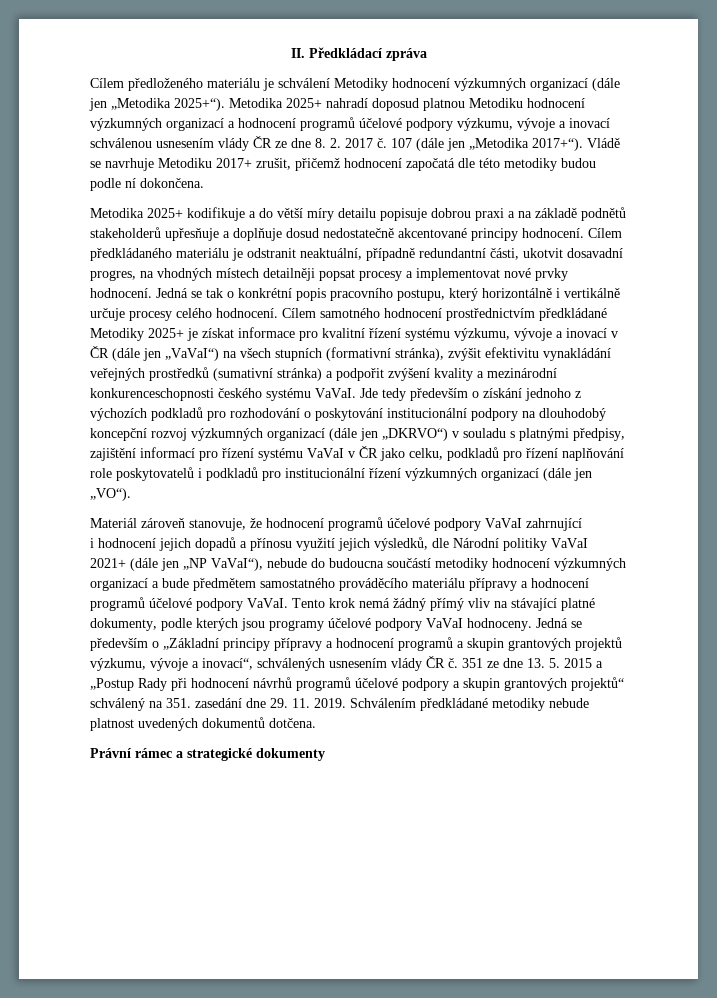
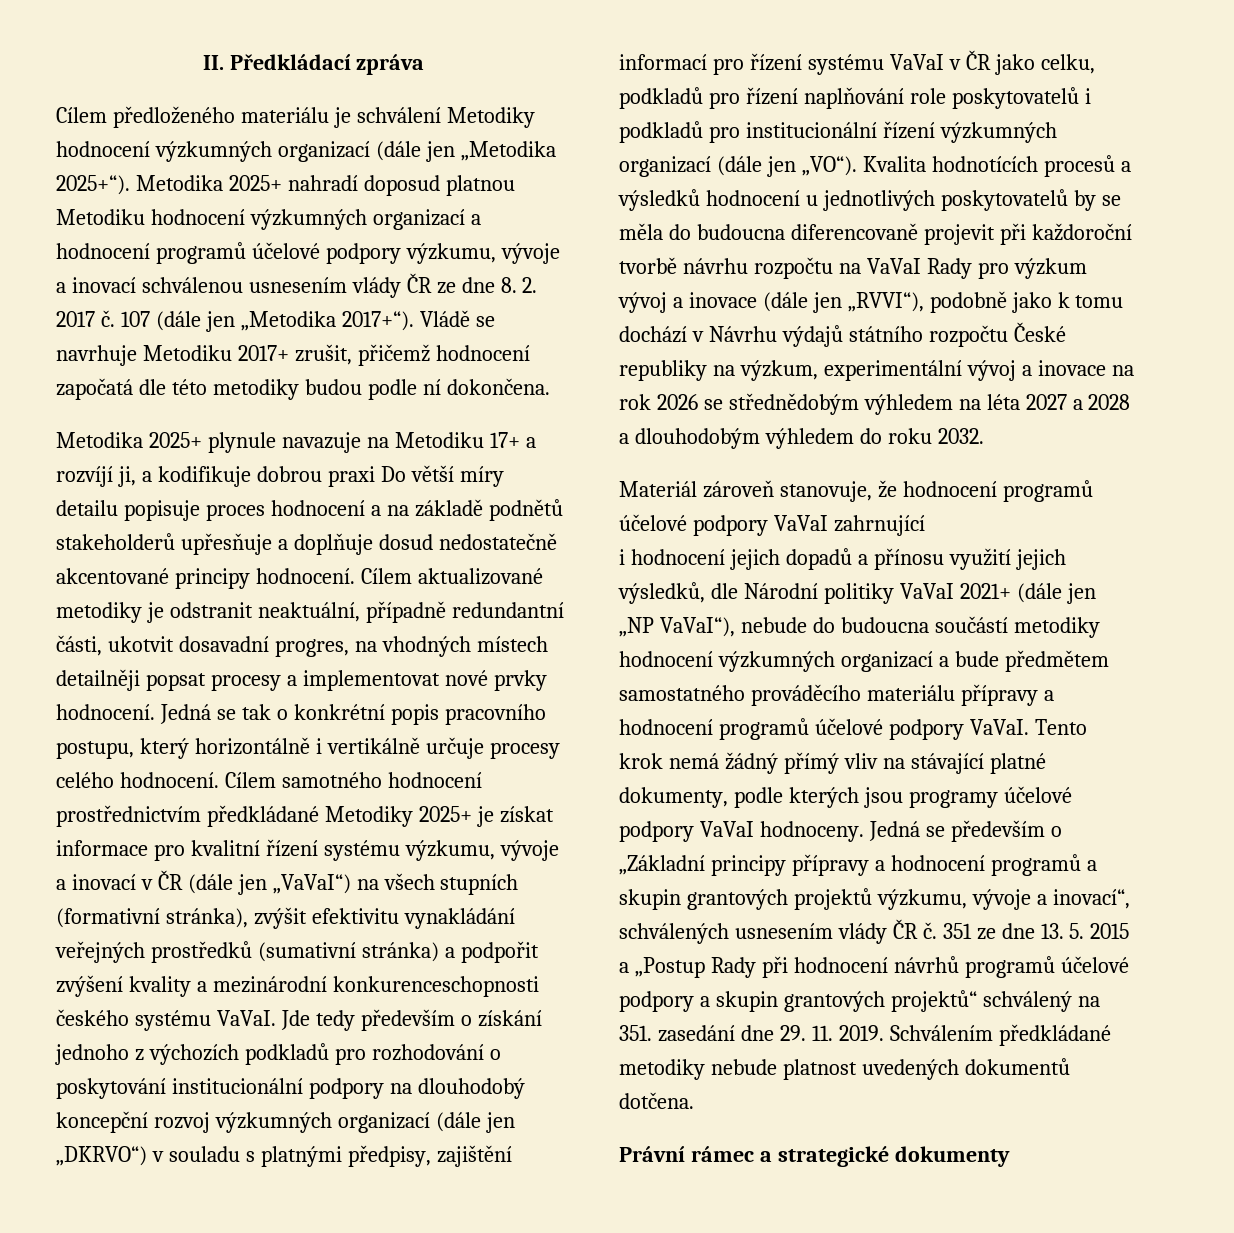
- Metodika 2025+ kodifikuje a do větší míry detailu popisuje dobrou praxi a na základě podnětů stakeholderů upřesňuje a doplňuje dosud nedostatečně akcentované principy hodnocení.
+ Metodika 2025+ plynule navazuje na Metodiku 17+ a rozvíjí ji, a kodifikuje dobrou praxi Do větší míry detailu popisuje proces hodnocení a na základě podnětů stakeholderů upřesňuje a doplňuje dosud nedostatečně akcentované principy hodnocení.
- Cílem předkládaného materiálu je odstranit neaktuální, případně redundantní části, ukotvit dosavadní progres, na vhodných místech detailněji popsat procesy a implementovat nové prvky hodnocení.
+ Cílem aktualizované metodiky je odstranit neaktuální, případně redundantní části, ukotvit dosavadní progres, na vhodných místech detailněji popsat procesy a implementovat nové prvky hodnocení.
+ Kvalita hodnotících procesů a výsledků hodnocení u jednotlivých poskytovatelů by se měla do budoucna diferencovaně projevit při každoroční tvorbě návrhu rozpočtu na VaVaI Rady pro výzkum vývoj a inovace (dále jen „RVVI“), podobně jako k tomu dochází v Návrhu výdajů státního rozpočtu České republiky na výzkum, experimentální vývoj a inovace na rok 2026 se střednědobým výhledem na léta 2027 a 2028 a dlouhodobým výhledem do roku 2032.

